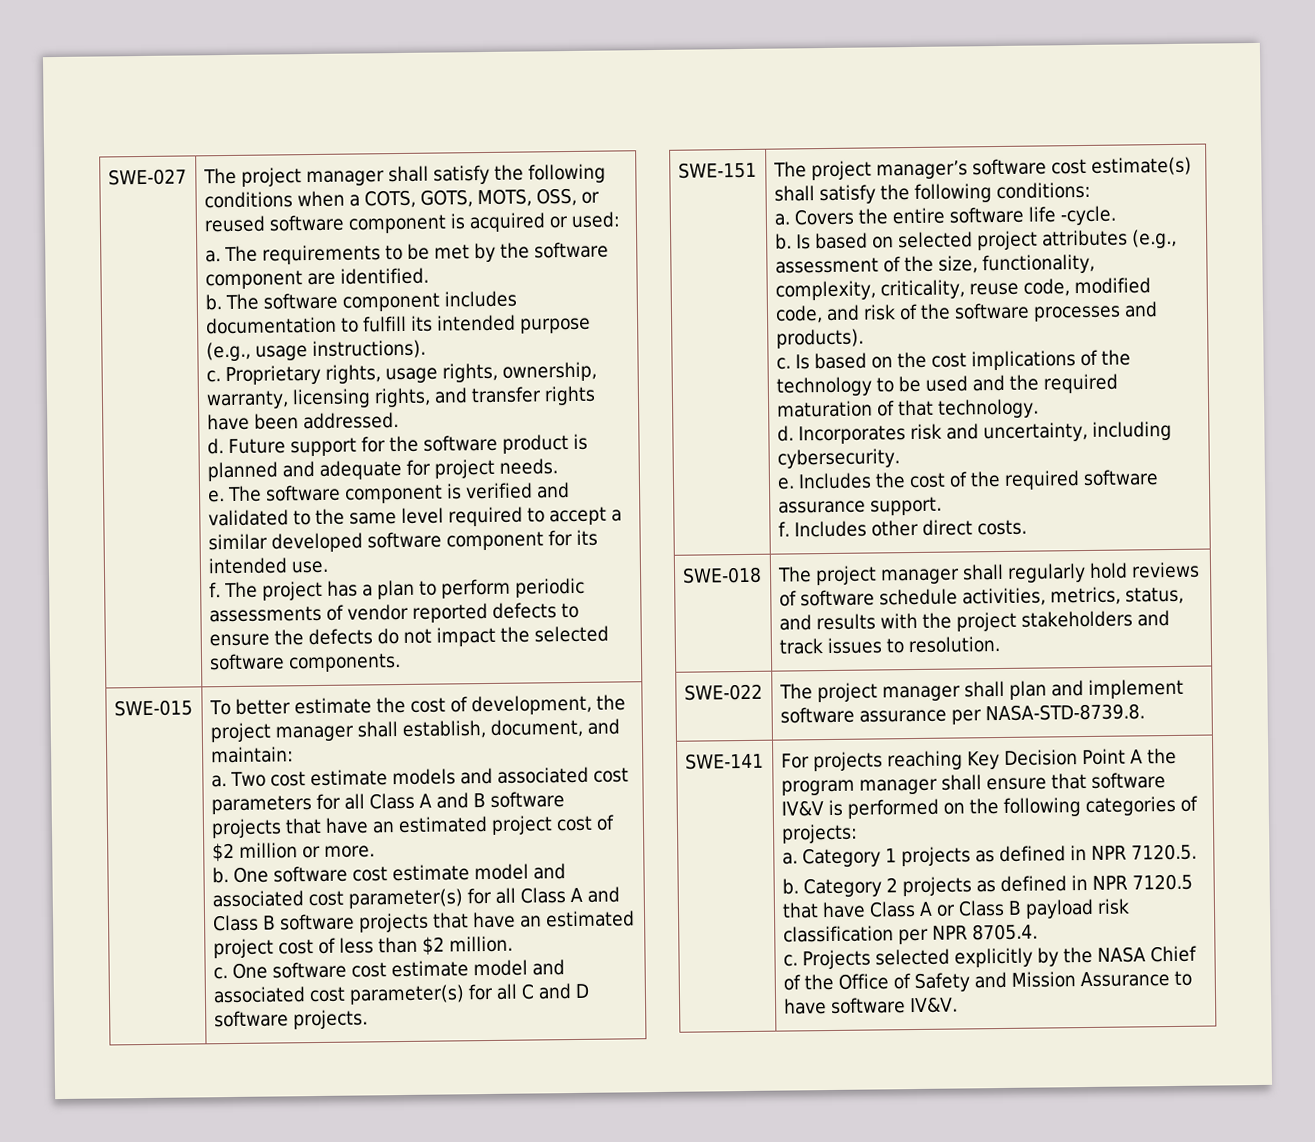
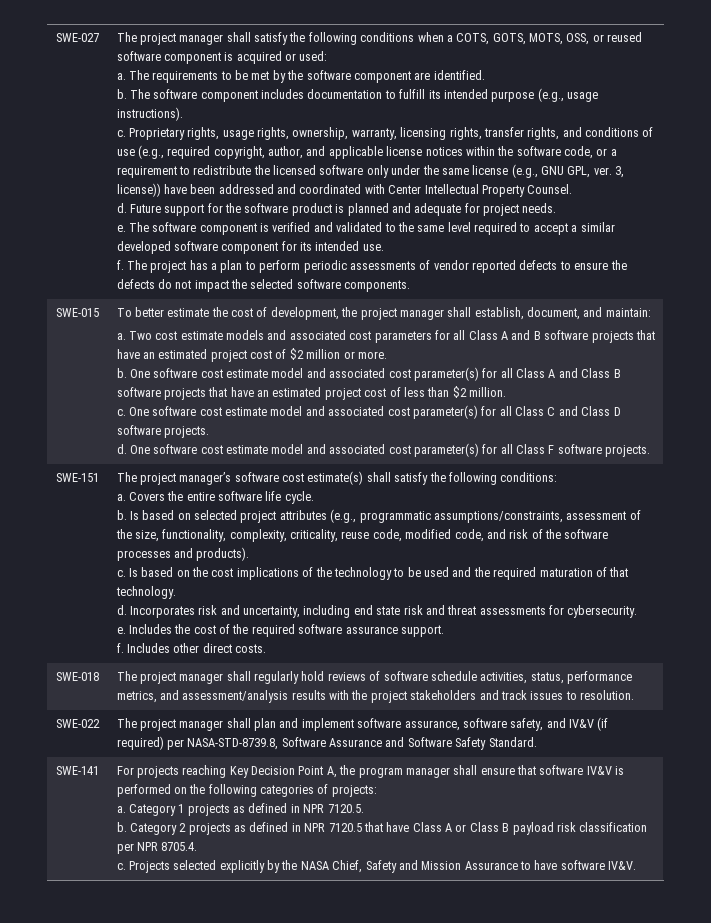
- Proprietary rights, usage rights, ownership, warranty, licensing rights, and transfer rights have been addressed.
+ Proprietary rights, usage rights, ownership, warranty, licensing rights, transfer rights, and conditions of use (e.g., required copyright, author, and applicable license notices within the software code, or a requirement to redistribute the licensed software only under the same license (e.g., GNU GPL, ver. 3, license)) have been addressed and coordinated with Center Intellectual Property Counsel.
- One software cost estimate model and associated cost parameter(s) for all C and D software projects.
+ One software cost estimate model and associated cost parameter(s) for all Class C and Class D software projects.
+ d. One software cost estimate model and associated cost parameter(s) for all Class F software projects.
- Covers the entire software life -cycle.
+ Covers the entire software life cycle.
- Is based on selected project attributes (e.g., assessment of the size, functionality, complexity, criticality, reuse code, modified code, and risk of the software processes and products).
+ Is based on selected project attributes (e.g., programmatic assumptions/constraints, assessment of the size, functionality, complexity, criticality, reuse code, modified code, and risk of the software processes and products).
- Incorporates risk and uncertainty, including cybersecurity.
+ Incorporates risk and uncertainty, including end state risk and threat assessments for cybersecurity.
- SWE-018 | The project manager shall regularly hold reviews of software schedule activities, metrics, status, and results with the project stakeholders and track issues to resolution.
+ SWE-018 | The project manager shall regularly hold reviews of software schedule activities, status, performance metrics, and assessment/analysis results with the project stakeholders and track issues to resolution.
- SWE-022 | The project manager shall plan and implement software assurance per NASA-STD-8739.8.
+ SWE-022 | The project manager shall plan and implement software assurance, software safety, and IV&V (if required) per NASA-STD-8739.8, Software Assurance and Software Safety Standard.
- For projects reaching Key Decision Point A the program manager shall ensure that software IV&V is performed on the following categories of projects:
+ For projects reaching Key Decision Point A, the program manager shall ensure that software IV&V is performed on the following categories of projects:
- Projects selected explicitly by the NASA Chief of the Office of Safety and Mission Assurance to have software IV&V.
+ Projects selected explicitly by the NASA Chief, Safety and Mission Assurance to have software IV&V.

